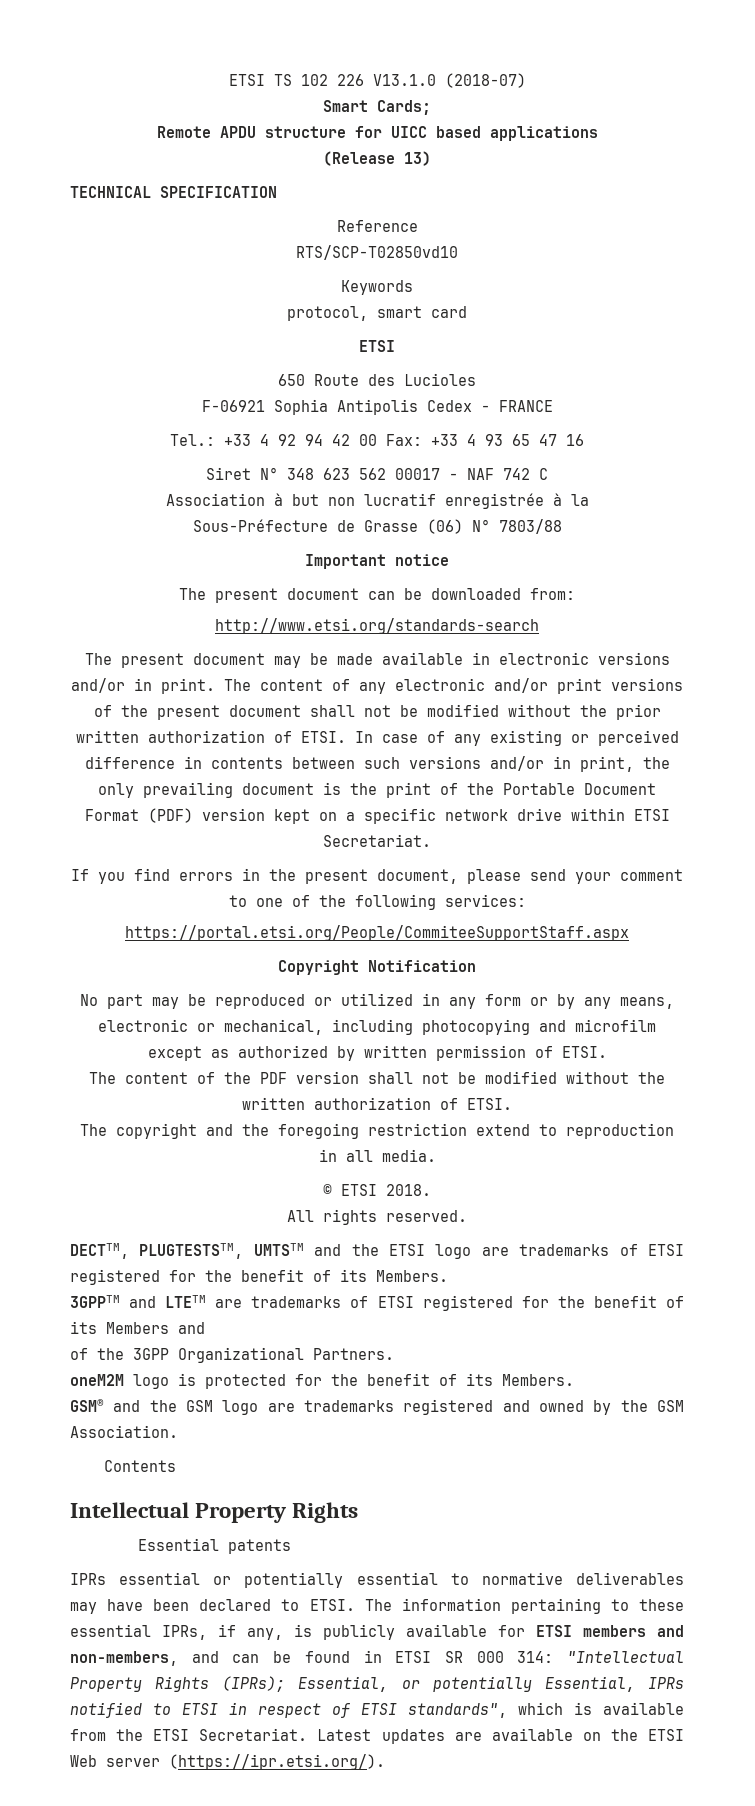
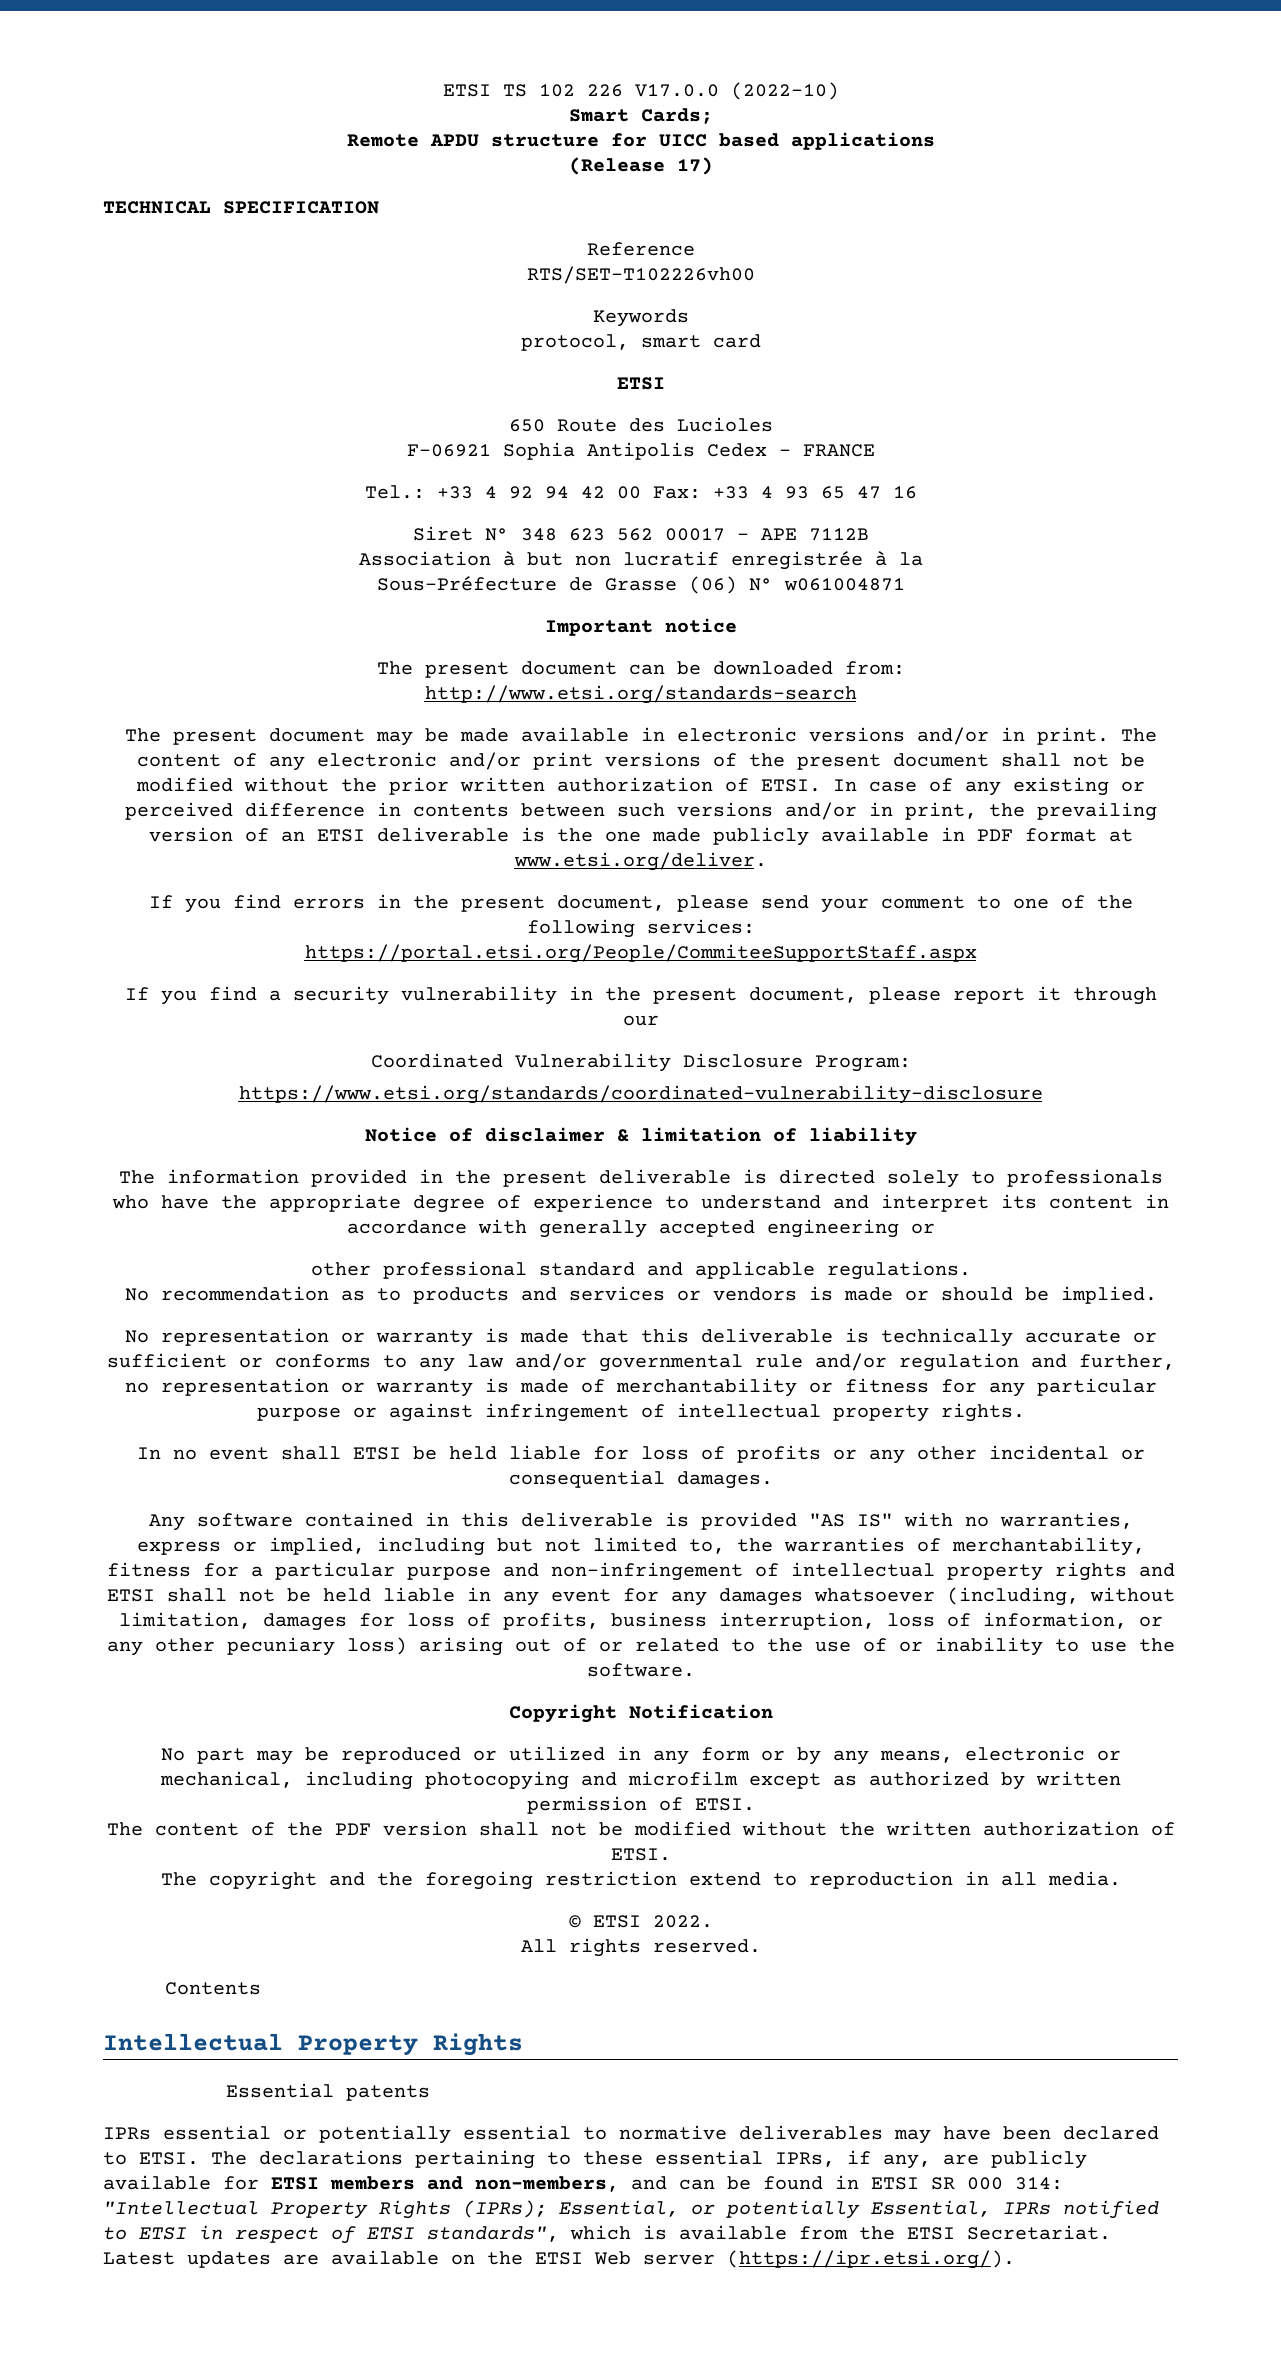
- ETSI TS 102 226 V13.1.0 (2018-07)
+ ETSI TS 102 226 V17.0.0 (2022-10)
- (Release 13)
+ (Release 17)
- RTS/SCP-T02850vd10
+ RTS/SET-T102226vh00
- Siret N° 348 623 562 00017 - NAF 742 C
+ Siret N° 348 623 562 00017 - APE 7112B
- Sous-Préfecture de Grasse (06) N° 7803/88
+ Sous-Préfecture de Grasse (06) N° w061004871
- In case of any existing or perceived difference in contents between such versions and/or in print, the only prevailing document is the print of the Portable Document Format (PDF) version kept on a specific network drive within ETSI Secretariat.
+ In case of any existing or perceived difference in contents between such versions and/or in print, the prevailing version of an ETSI deliverable is the one made publicly available in PDF format at www.etsi.org/deliver.
+ If you find a security vulnerability in the present document, please report it through our
+ Coordinated Vulnerability Disclosure Program:
+ https://www.etsi.org/standards/coordinated-vulnerability-disclosure
+ Notice of disclaimer & limitation of liability
+ The information provided in the present deliverable is directed solely to professionals who have the appropriate degree of experience to understand and interpret its content in accordance with generally accepted engineering or
+ other professional standard and applicable regulations.
+ No recommendation as to products and services or vendors is made or should be implied.
+ No representation or warranty is made that this deliverable is technically accurate or sufficient or conforms to any law and/or governmental rule and/or regulation and further, no representation or warranty is made of merchantability or fitness for any particular purpose or against infringement of intellectual property rights.
+ In no event shall ETSI be held liable for loss of profits or any other incidental or consequential damages.
+ Any software contained in this deliverable is provided "AS IS" with no warranties, express or implied, including but not limited to, the warranties of merchantability, fitness for a particular purpose and non-infringement of intellectual property rights and ETSI shall not be held liable in any event for any damages whatsoever (including, without limitation, damages for loss of profits, business interruption, loss of information, or any other pecuniary loss) arising out of or related to the use of or inability to use the software.
- © ETSI 2018.
+ © ETSI 2022.
- DECTTM, PLUGTESTSTM, UMTSTM and the ETSI logo are trademarks of ETSI registered for the benefit of its Members.
- 3GPPTM and LTETM are trademarks of ETSI registered for the benefit of its Members and
- of the 3GPP Organizational Partners.
- oneM2M logo is protected for the benefit of its Members.
- GSM® and the GSM logo are trademarks registered and owned by the GSM Association.
- The information pertaining to these essential IPRs, if any, is publicly available for ETSI members and non-members, and can be found in ETSI SR 000 314: "Intellectual Property Rights (IPRs); Essential, or potentially Essential, IPRs notified to ETSI in respect of ETSI standards", which is available from the ETSI Secretariat.
+ The declarations pertaining to these essential IPRs, if any, are publicly available for ETSI members and non-members, and can be found in ETSI SR 000 314: "Intellectual Property Rights (IPRs); Essential, or potentially Essential, IPRs notified to ETSI in respect of ETSI standards", which is available from the ETSI Secretariat.

